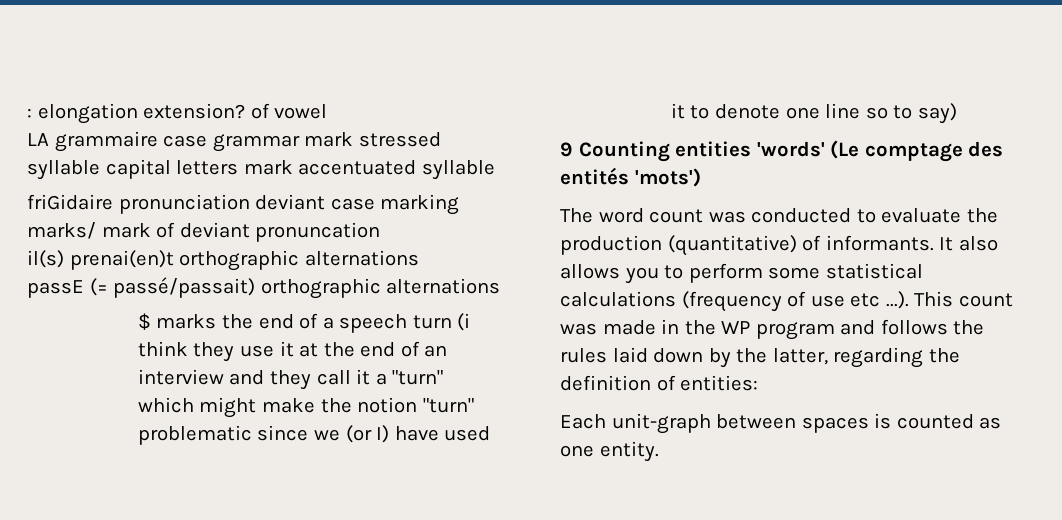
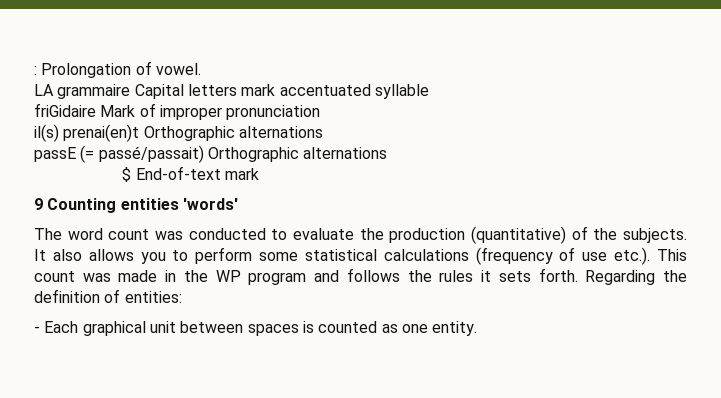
- : elongation extension? of vowel
- LA grammaire case grammar mark stressed syllable capital letters mark accentuated syllable
+ : Prolongation of vowel.
+ LA grammaire Capital letters mark accentuated syllable
- friGidaire pronunciation deviant case marking marks/ mark of deviant pronuncation
+ friGidaire Mark of improper pronunciation
- il(s) prenai(en)t orthographic alternations
+ il(s) prenai(en)t Orthographic alternations
- passE (= passé/passait) orthographic alternations
+ passE (= passé/passait) Orthographic alternations
- $ marks the end of a speech turn (i think they use it at the end of an interview and they call it a "turn" which might make the notion "turn" problematic since we (or I) have used it to denote one line so to say)
+ $ End-of-text mark
- 9 Counting entities 'words' (Le comptage des entités 'mots')
+ 9 Counting entities 'words'
- The word count was conducted to evaluate the production (quantitative) of informants.
+ The word count was conducted to evaluate the production (quantitative) of the subjects.
- It also allows you to perform some statistical calculations (frequency of use etc ...). This count was made in the WP program and follows the rules laid down by the latter, regarding the definition of entities:
+ It also allows you to perform some statistical calculations (frequency of use etc.). This count was made in the WP program and follows the rules it sets forth. Regarding the definition of entities:
- Each unit-graph between spaces is counted as one entity.
+ - Each graphical unit between spaces is counted as one entity.

